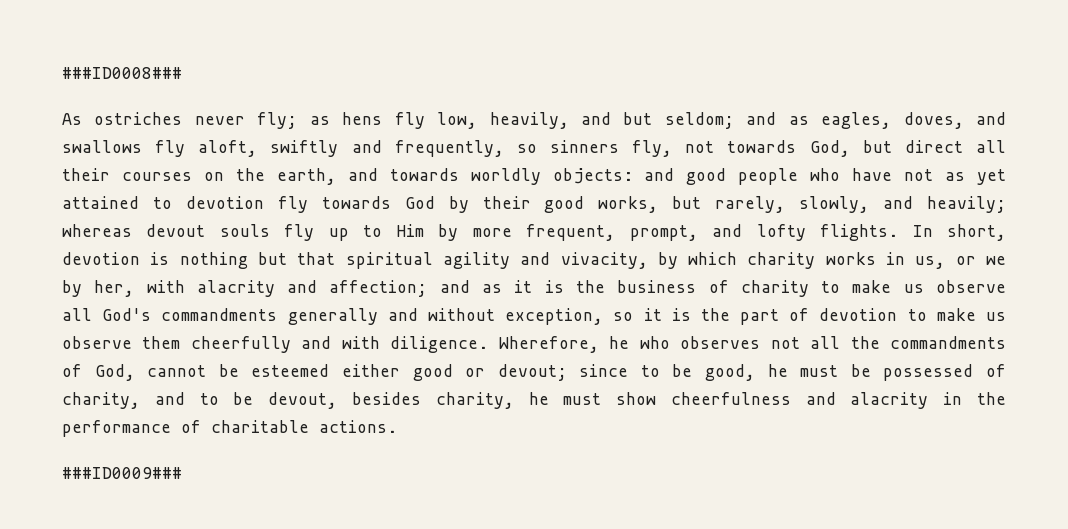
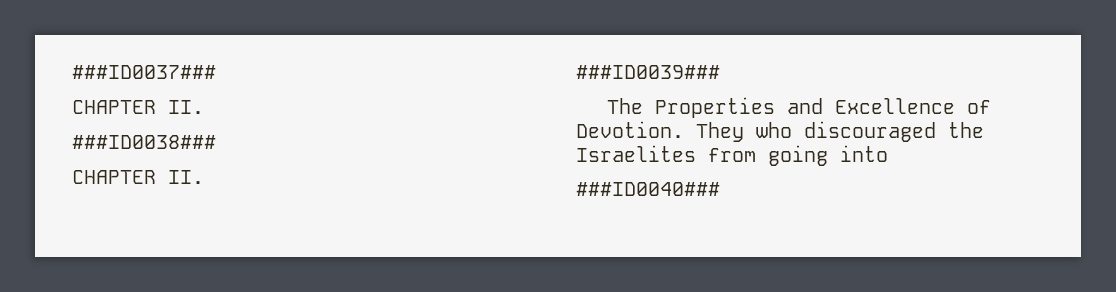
- ###ID0008###
- As ostriches never fly; as hens fly low, heavily, and but seldom; and as eagles, doves, and swallows fly aloft, swiftly and frequently, so sinners fly, not towards God, but direct all their courses on the earth, and towards worldly objects: and good people who have not as yet attained to devotion fly towards God by their good works, but rarely, slowly, and heavily; whereas devout souls fly up to Him by more frequent, prompt, and lofty flights. In short, devotion is nothing but that spiritual agility and vivacity, by which charity works in us, or we by her, with alacrity and affection; and as it is the business of charity to make us observe all God's commandments generally and without exception, so it is the part of devotion to make us observe them cheerfully and with diligence. Wherefore, he who observes not all the commandments of God, cannot be esteemed either good or devout; since to be good, he must be possessed of charity, and to be devout, besides charity, he must show cheerfulness and alacrity in the performance of charitable actions.
- ###ID0009###
+ ###ID0037###
+ CHAPTER II.
+ ###ID0038###
+ CHAPTER II.
+ ###ID0039###
+ The Properties and Excellence of Devotion. They who discouraged the Israelites from going into
+ ###ID0040###

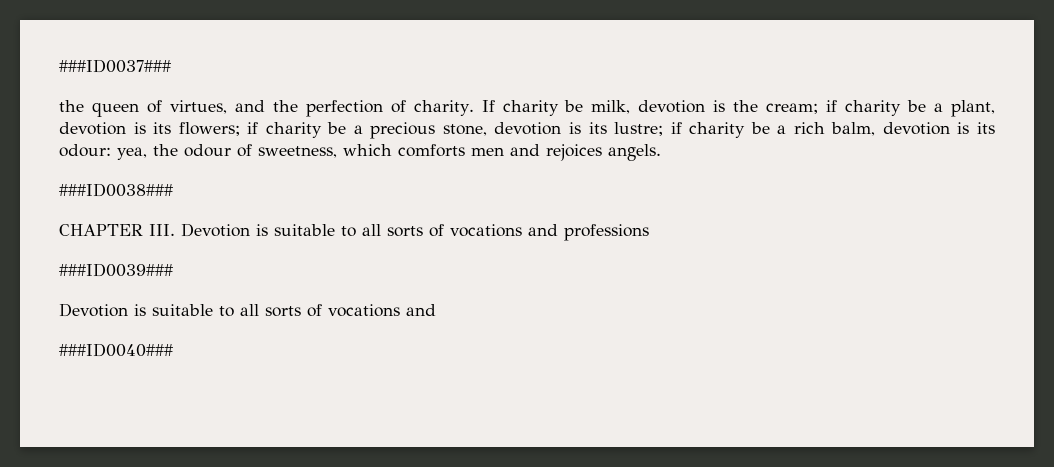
  ###ID0037###
- CHAPTER II.
+ the queen of virtues, and the perfection of charity. If charity be milk, devotion is the cream; if charity be a plant, devotion is its flowers; if charity be a precious stone, devotion is its lustre; if charity be a rich balm, devotion is its odour: yea, the odour of sweetness, which comforts men and rejoices angels.
  ###ID0038###
- CHAPTER II.
+ CHAPTER III. Devotion is suitable to all sorts of vocations and professions
  ###ID0039###
- The Properties and Excellence of Devotion. They who discouraged the Israelites from going into
+ Devotion is suitable to all sorts of vocations and

